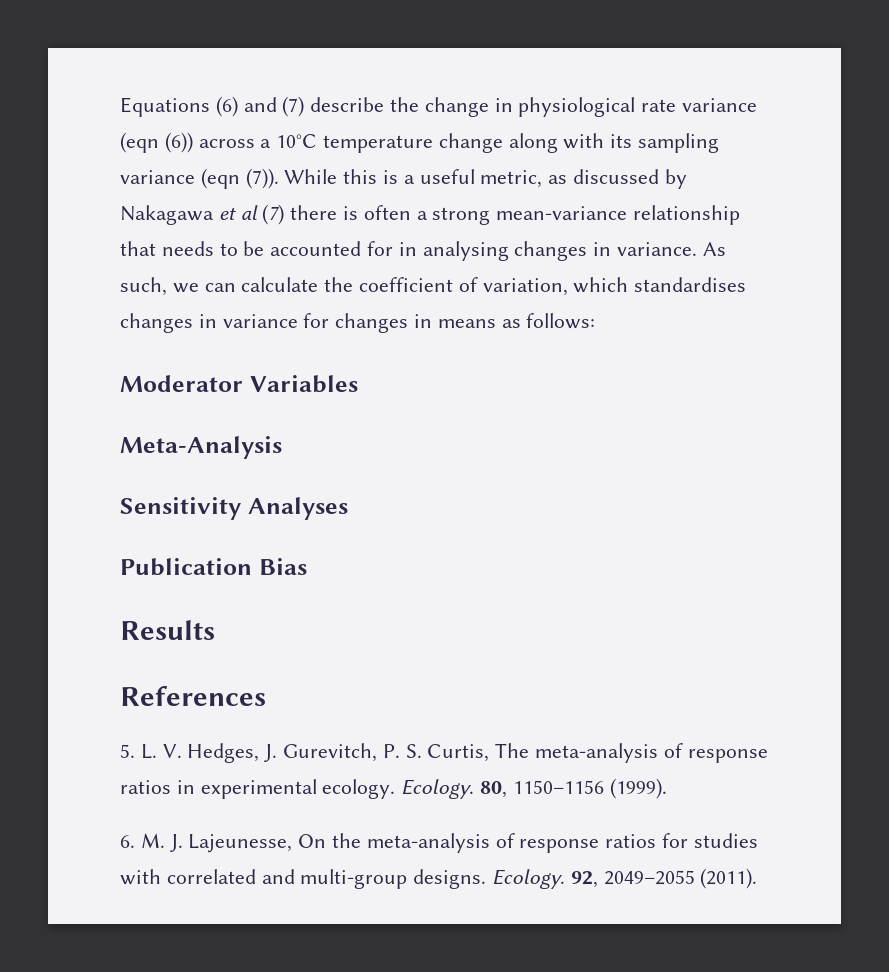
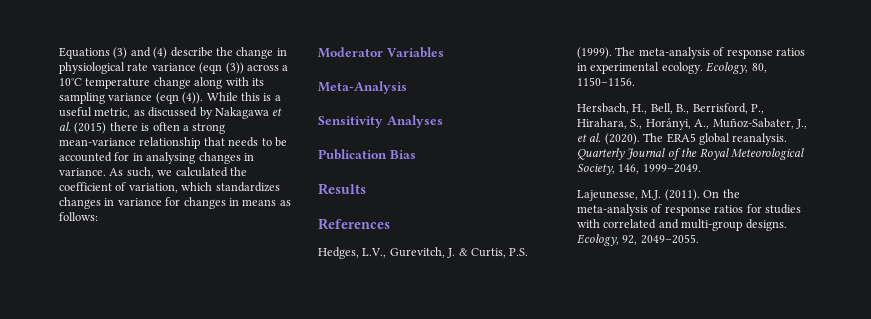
- Equations (6) and (7) describe the change in physiological rate variance (eqn (6)) across a 10°C temperature change along with its sampling variance (eqn (7)).
+ Equations (3) and (4) describe the change in physiological rate variance (eqn (3)) across a 10°C temperature change along with its sampling variance (eqn (4)).
- While this is a useful metric, as discussed by Nakagawa et al (7) there is often a strong mean-variance relationship that needs to be accounted for in analysing changes in variance.
+ While this is a useful metric, as discussed by Nakagawa et al. (2015) there is often a strong mean-variance relationship that needs to be accounted for in analysing changes in variance.
- As such, we can calculate the coefficient of variation, which standardises changes in variance for changes in means as follows:
+ As such, we calculated the coefficient of variation, which standardizes changes in variance for changes in means as follows:
- 5. L. V. Hedges, J. Gurevitch, P. S. Curtis, The meta-analysis of response ratios in experimental ecology.
+ Hedges, L.V., Gurevitch, J. & Curtis, P.S. (1999). The meta-analysis of response ratios in experimental ecology.
- Ecology. 80, 1150–1156 (1999).
- 6. M. J. Lajeunesse, On the meta-analysis of response ratios for studies with correlated and multi-group designs.
+ Ecology, 80, 1150–1156.
+ Hersbach, H., Bell, B., Berrisford, P., Hirahara, S., Horányi, A., Muñoz-Sabater, J., et al. (2020). The ERA5 global reanalysis. Quarterly Journal of the Royal Meteorological Society, 146, 1999–2049.
+ Lajeunesse, M.J. (2011). On the meta-analysis of response ratios for studies with correlated and multi-group designs.
- Ecology. 92, 2049–2055 (2011).
+ Ecology, 92, 2049–2055.

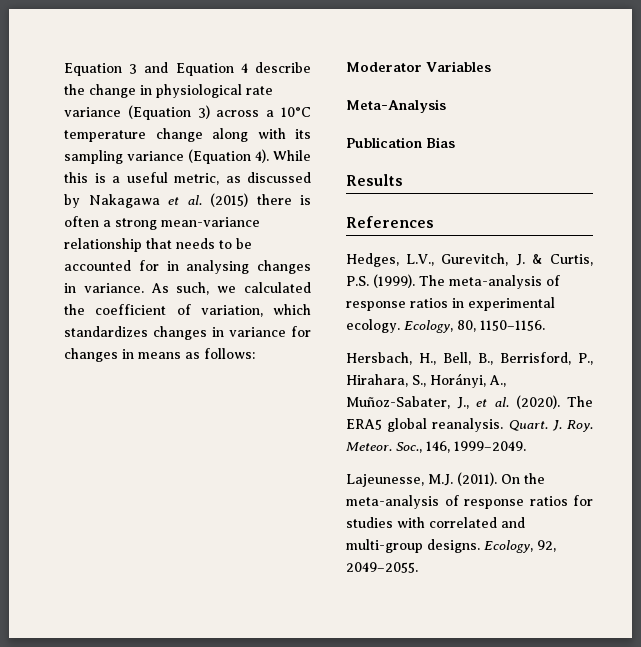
- Equations (3) and (4) describe the change in physiological rate variance (eqn (3)) across a 10°C temperature change along with its sampling variance (eqn (4)).
+ Equation 3 and Equation 4 describe the change in physiological rate variance (Equation 3) across a 10°C temperature change along with its sampling variance (Equation 4).
- Sensitivity Analyses
- Quarterly Journal of the Royal Meteorological Society, 146, 1999–2049.
+ Quart. J. Roy. Meteor. Soc., 146, 1999–2049.

